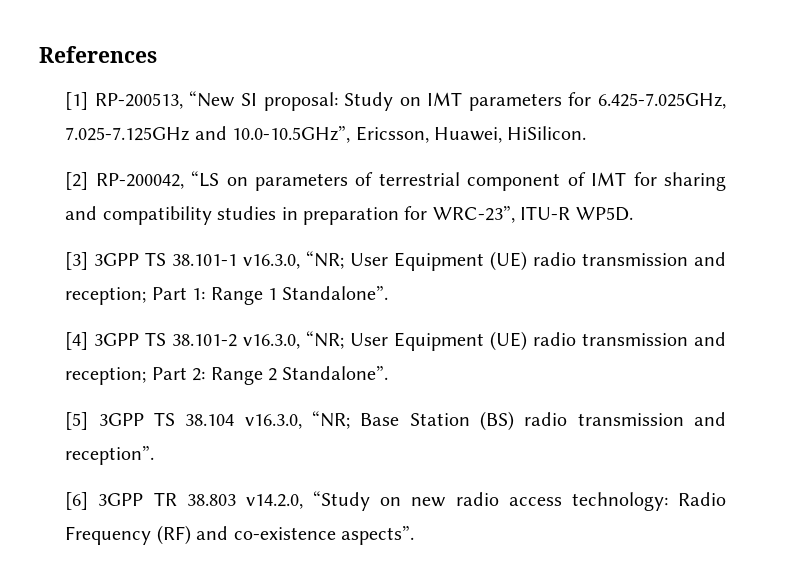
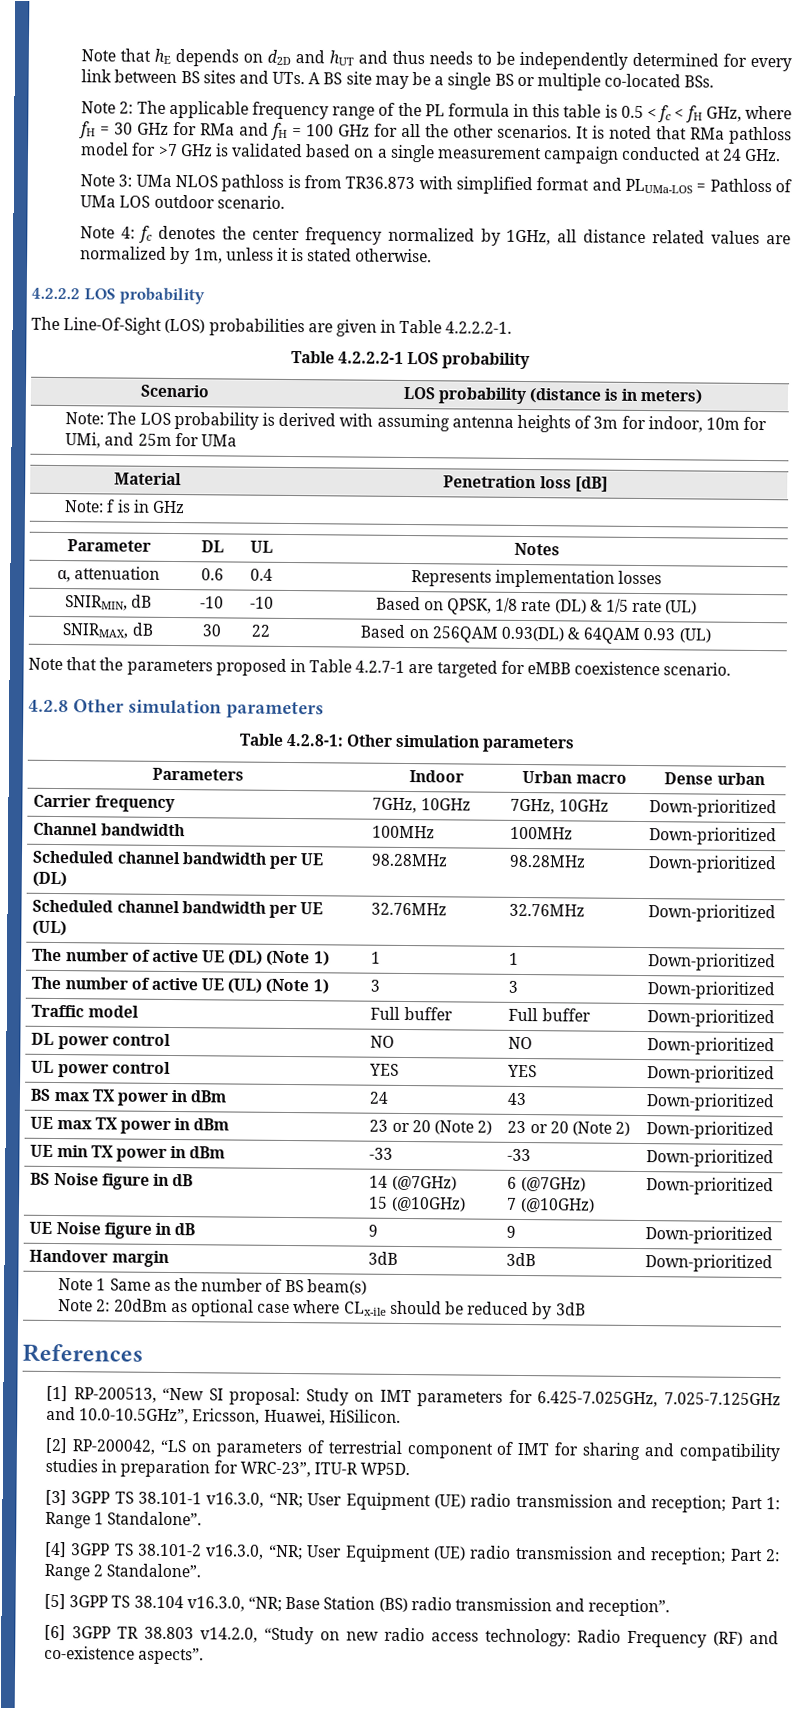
+ Note that hE depends on d2D and hUT and thus needs to be independently determined for every link between BS sites and UTs. A BS site may be a single BS or multiple co-located BSs.
+ Note 2: The applicable frequency range of the PL formula in this table is 0.5 < fc < fH GHz, where fH = 30 GHz for RMa and fH = 100 GHz for all the other scenarios. It is noted that RMa pathloss model for >7 GHz is validated based on a single measurement campaign conducted at 24 GHz.
+ Note 3: UMa NLOS pathloss is from TR36.873 with simplified format and PLUMa-LOS = Pathloss of UMa LOS outdoor scenario.
+ Note 4: fc denotes the center frequency normalized by 1GHz, all distance related values are normalized by 1m, unless it is stated otherwise.
+ 4.2.2.2 LOS probability
+ The Line-Of-Sight (LOS) probabilities are given in Table 4.2.2.2-1.
+ Table 4.2.2.2-1 LOS probability
+ Scenario | LOS probability (distance is in meters)
+ Note: The LOS probability is derived with assuming antenna heights of 3m for indoor, 10m for UMi, and 25m for UMa
+ Material | Penetration loss [dB]
+ Note: f is in GHz
+ Parameter | DL | UL | Notes
+ α, attenuation | 0.6 | 0.4 | Represents implementation losses
+ SNIRMIN, dB | -10 | -10 | Based on QPSK, 1/8 rate (DL) & 1/5 rate (UL)
+ SNIRMAX, dB | 30 | 22 | Based on 256QAM 0.93(DL) & 64QAM 0.93 (UL)
+ Note that the parameters proposed in Table 4.2.7-1 are targeted for eMBB coexistence scenario.
+ 4.2.8 Other simulation parameters
+ Table 4.2.8-1: Other simulation parameters
+ Parameters | Indoor | Urban macro | Dense urban
+ Carrier frequency | 7GHz, 10GHz | 7GHz, 10GHz | Down-prioritized
+ Channel bandwidth | 100MHz | 100MHz | Down-prioritized
+ Scheduled channel bandwidth per UE (DL) | 98.28MHz | 98.28MHz | Down-prioritized
+ Scheduled channel bandwidth per UE (UL) | 32.76MHz | 32.76MHz | Down-prioritized
+ The number of active UE (DL) (Note 1) | 1 | 1 | Down-prioritized
+ The number of active UE (UL) (Note 1) | 3 | 3 | Down-prioritized
+ Traffic model | Full buffer | Full buffer | Down-prioritized
+ DL power control | NO | NO | Down-prioritized
+ UL power control | YES | YES | Down-prioritized
+ BS max TX power in dBm | 24 | 43 | Down-prioritized
+ UE max TX power in dBm | 23 or 20 (Note 2) | 23 or 20 (Note 2) | Down-prioritized
+ UE min TX power in dBm | -33 | -33 | Down-prioritized
+ BS Noise figure in dB | 14 (@7GHz)
+ 15 (@10GHz) | 6 (@7GHz)
+ 7 (@10GHz) | Down-prioritized
+ UE Noise figure in dB | 9 | 9 | Down-prioritized
+ Handover margin | 3dB | 3dB | Down-prioritized
+ Note 1 Same as the number of BS beam(s)
+ Note 2: 20dBm as optional case where CLx-ile should be reduced by 3dB

